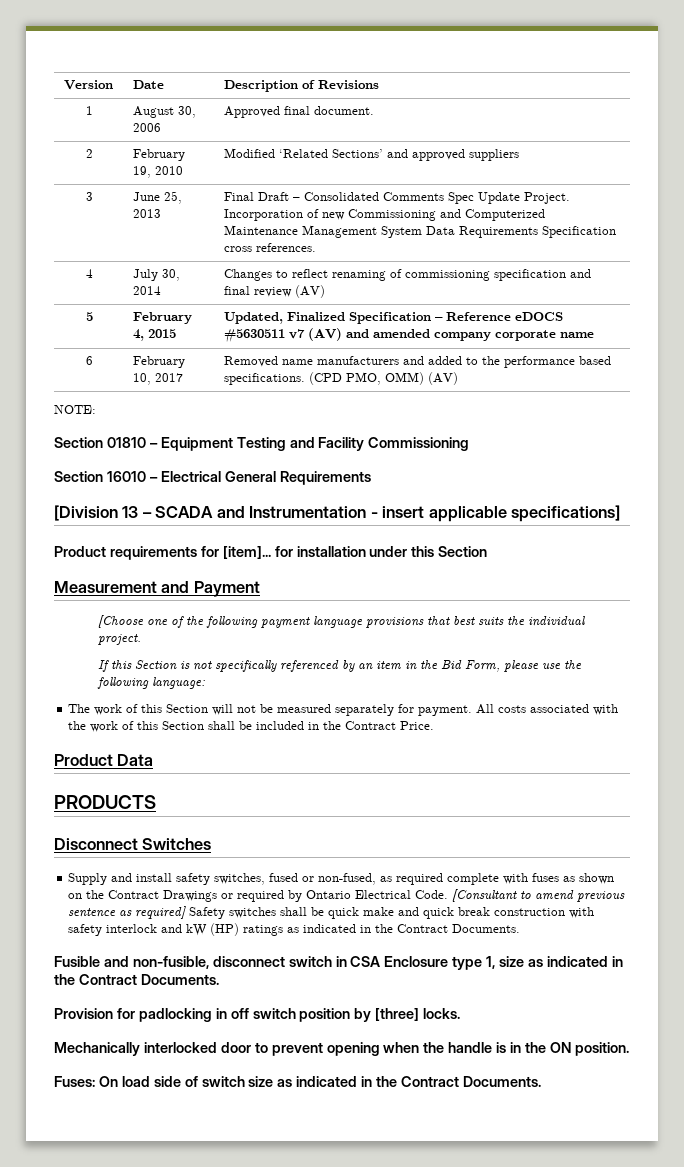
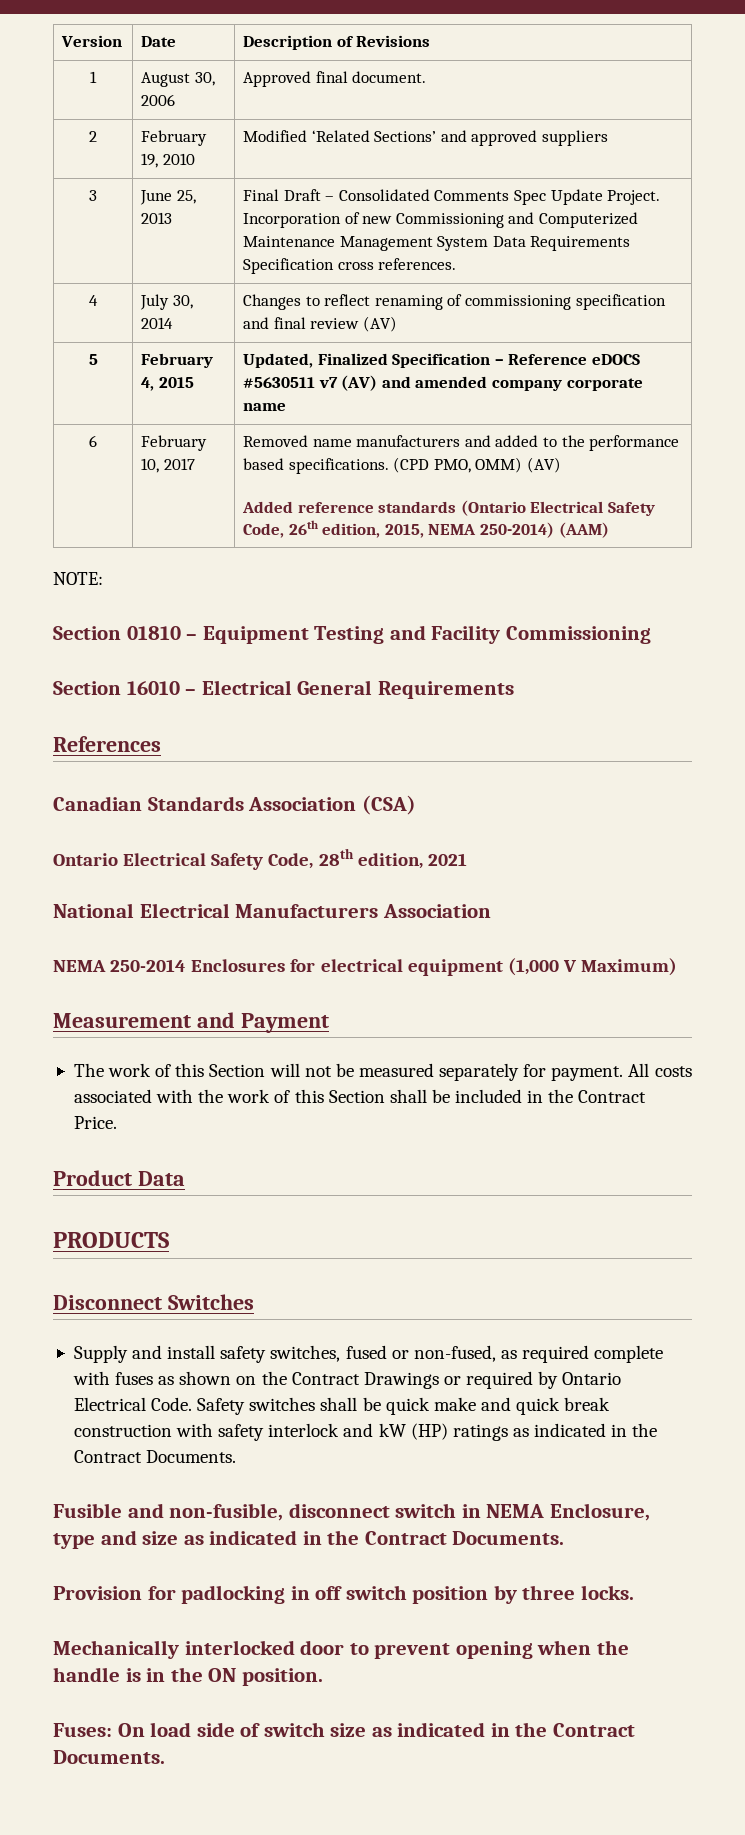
  6 | February 10, 2017 | Removed name manufacturers and added to the performance based specifications. (CPD PMO, OMM) (AV)
+ Added reference standards (Ontario Electrical Safety Code, 26th edition, 2015, NEMA 250-2014) (AAM)
- [Division 13 – SCADA and Instrumentation - insert applicable specifications]
- Product requirements for [item]... for installation under this Section
+ References
+ Canadian Standards Association (CSA)
+ Ontario Electrical Safety Code, 28th edition, 2021
+ National Electrical Manufacturers Association
+ NEMA 250-2014 Enclosures for electrical equipment (1,000 V Maximum)
  Measurement and Payment
- [Choose one of the following payment language provisions that best suits the individual project.
- If this Section is not specifically referenced by an item in the Bid Form, please use the following language:
- [Consultant to amend previous sentence as required] Safety switches shall be quick make and quick break construction with safety interlock and kW (HP) ratings as indicated in the Contract Documents.
+ Safety switches shall be quick make and quick break construction with safety interlock and kW (HP) ratings as indicated in the Contract Documents.
- Fusible and non-fusible, disconnect switch in CSA Enclosure type 1, size as indicated in the Contract Documents.
+ Fusible and non-fusible, disconnect switch in NEMA Enclosure, type and size as indicated in the Contract Documents.
- Provision for padlocking in off switch position by [three] locks.
+ Provision for padlocking in off switch position by three locks.

